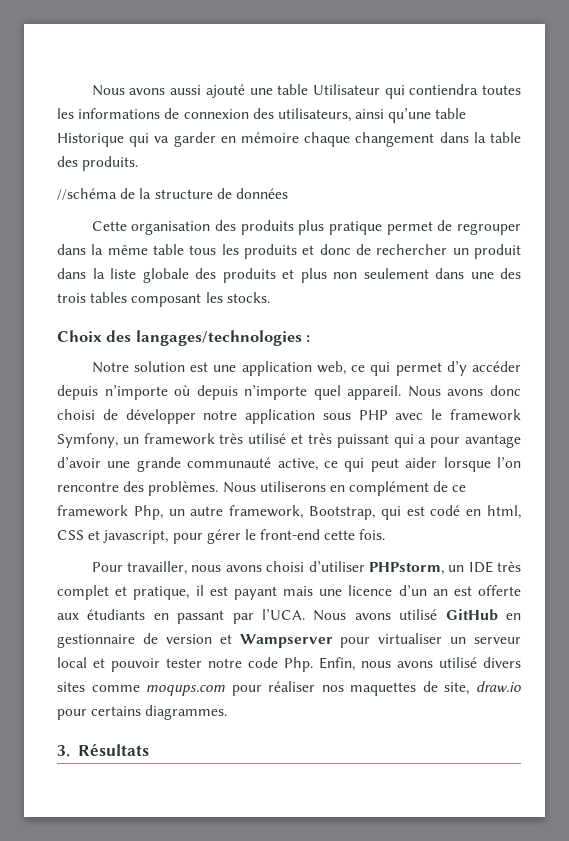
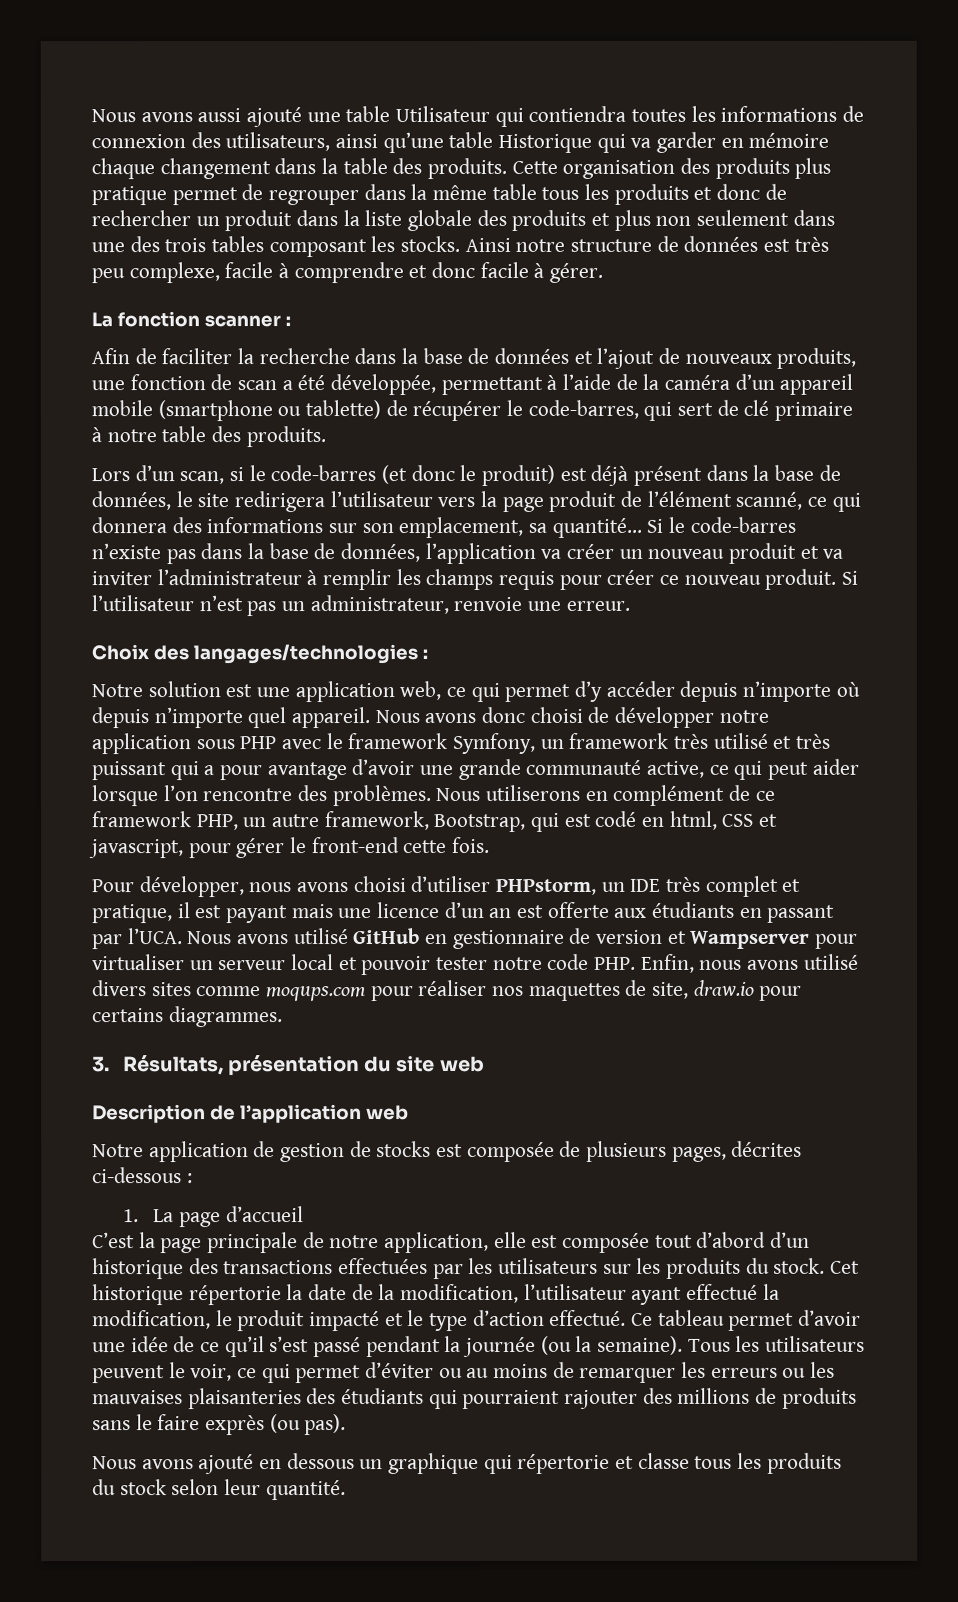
- Nous avons aussi ajouté une table Utilisateur qui contiendra toutes les informations de connexion des utilisateurs, ainsi qu’une table Historique qui va garder en mémoire chaque changement dans la table des produits.
- //schéma de la structure de données
- Cette organisation des produits plus pratique permet de regrouper dans la même table tous les produits et donc de rechercher un produit dans la liste globale des produits et plus non seulement dans une des trois tables composant les stocks.
+ Nous avons aussi ajouté une table Utilisateur qui contiendra toutes les informations de connexion des utilisateurs, ainsi qu’une table Historique qui va garder en mémoire chaque changement dans la table des produits. Cette organisation des produits plus pratique permet de regrouper dans la même table tous les produits et donc de rechercher un produit dans la liste globale des produits et plus non seulement dans une des trois tables composant les stocks. Ainsi notre structure de données est très peu complexe, facile à comprendre et donc facile à gérer.
+ La fonction scanner :
+ Afin de faciliter la recherche dans la base de données et l’ajout de nouveaux produits, une fonction de scan a été développée, permettant à l’aide de la caméra d’un appareil mobile (smartphone ou tablette) de récupérer le code-barres, qui sert de clé primaire à notre table des produits.
+ Lors d’un scan, si le code-barres (et donc le produit) est déjà présent dans la base de données, le site redirigera l’utilisateur vers la page produit de l’élément scanné, ce qui donnera des informations sur son emplacement, sa quantité… Si le code-barres n’existe pas dans la base de données, l’application va créer un nouveau produit et va inviter l’administrateur à remplir les champs requis pour créer ce nouveau produit. Si l’utilisateur n’est pas un administrateur, renvoie une erreur.
- Nous utiliserons en complément de ce framework Php, un autre framework, Bootstrap, qui est codé en html, CSS et javascript, pour gérer le front-end cette fois.
+ Nous utiliserons en complément de ce framework PHP, un autre framework, Bootstrap, qui est codé en html, CSS et javascript, pour gérer le front-end cette fois.
- Pour travailler, nous avons choisi d’utiliser PHPstorm, un IDE très complet et pratique, il est payant mais une licence d’un an est offerte aux étudiants en passant par l’UCA.
+ Pour développer, nous avons choisi d’utiliser PHPstorm, un IDE très complet et pratique, il est payant mais une licence d’un an est offerte aux étudiants en passant par l’UCA.
- Nous avons utilisé GitHub en gestionnaire de version et Wampserver pour virtualiser un serveur local et pouvoir tester notre code Php. Enfin, nous avons utilisé divers sites comme moqups.com pour réaliser nos maquettes de site, draw.io pour certains diagrammes.
+ Nous avons utilisé GitHub en gestionnaire de version et Wampserver pour virtualiser un serveur local et pouvoir tester notre code PHP. Enfin, nous avons utilisé divers sites comme moqups.com pour réaliser nos maquettes de site, draw.io pour certains diagrammes.
- 3. Résultats
+ 3. Résultats, présentation du site web
+ Description de l’application web
+ Notre application de gestion de stocks est composée de plusieurs pages, décrites ci-dessous :
+ 1. La page d’accueil
+ C’est la page principale de notre application, elle est composée tout d’abord d’un historique des transactions effectuées par les utilisateurs sur les produits du stock. Cet historique répertorie la date de la modification, l’utilisateur ayant effectué la modification, le produit impacté et le type d’action effectué. Ce tableau permet d’avoir une idée de ce qu’il s’est passé pendant la journée (ou la semaine). Tous les utilisateurs peuvent le voir, ce qui permet d’éviter ou au moins de remarquer les erreurs ou les mauvaises plaisanteries des étudiants qui pourraient rajouter des millions de produits sans le faire exprès (ou pas).
+ Nous avons ajouté en dessous un graphique qui répertorie et classe tous les produits du stock selon leur quantité.

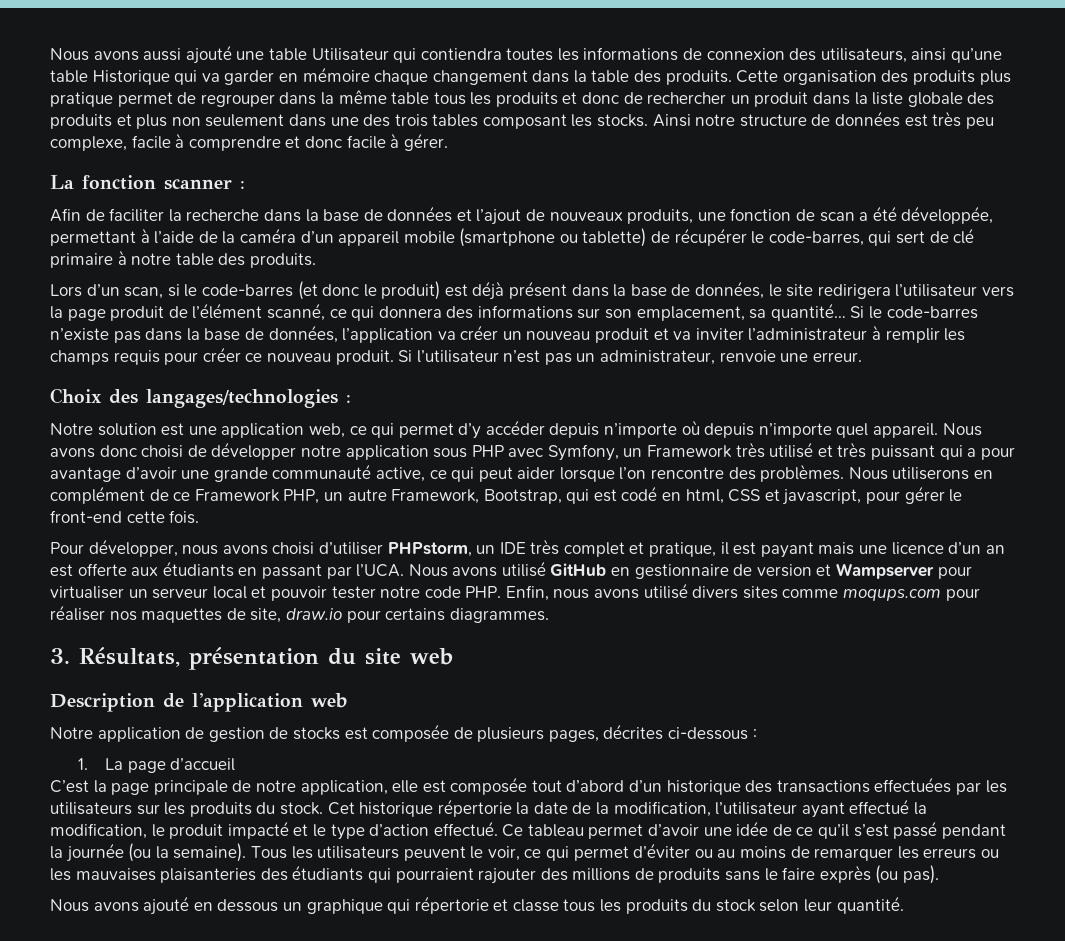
- Nous avons donc choisi de développer notre application sous PHP avec le framework Symfony, un framework très utilisé et très puissant qui a pour avantage d’avoir une grande communauté active, ce qui peut aider lorsque l’on rencontre des problèmes.
+ Nous avons donc choisi de développer notre application sous PHP avec Symfony, un Framework très utilisé et très puissant qui a pour avantage d’avoir une grande communauté active, ce qui peut aider lorsque l’on rencontre des problèmes.
- Nous utiliserons en complément de ce framework PHP, un autre framework, Bootstrap, qui est codé en html, CSS et javascript, pour gérer le front-end cette fois.
+ Nous utiliserons en complément de ce Framework PHP, un autre Framework, Bootstrap, qui est codé en html, CSS et javascript, pour gérer le front-end cette fois.

